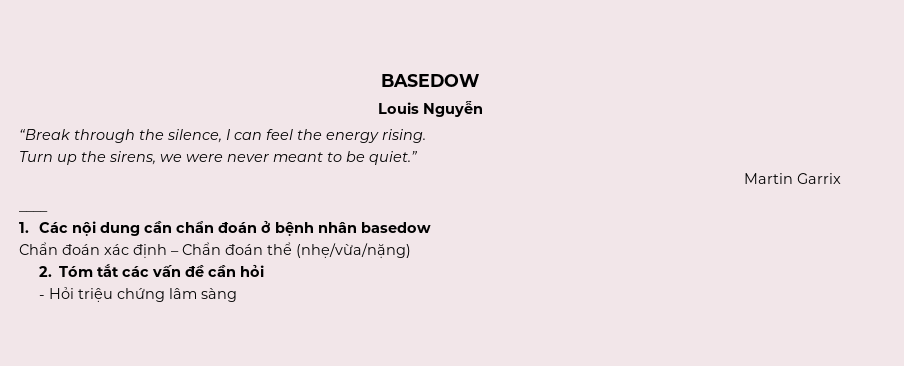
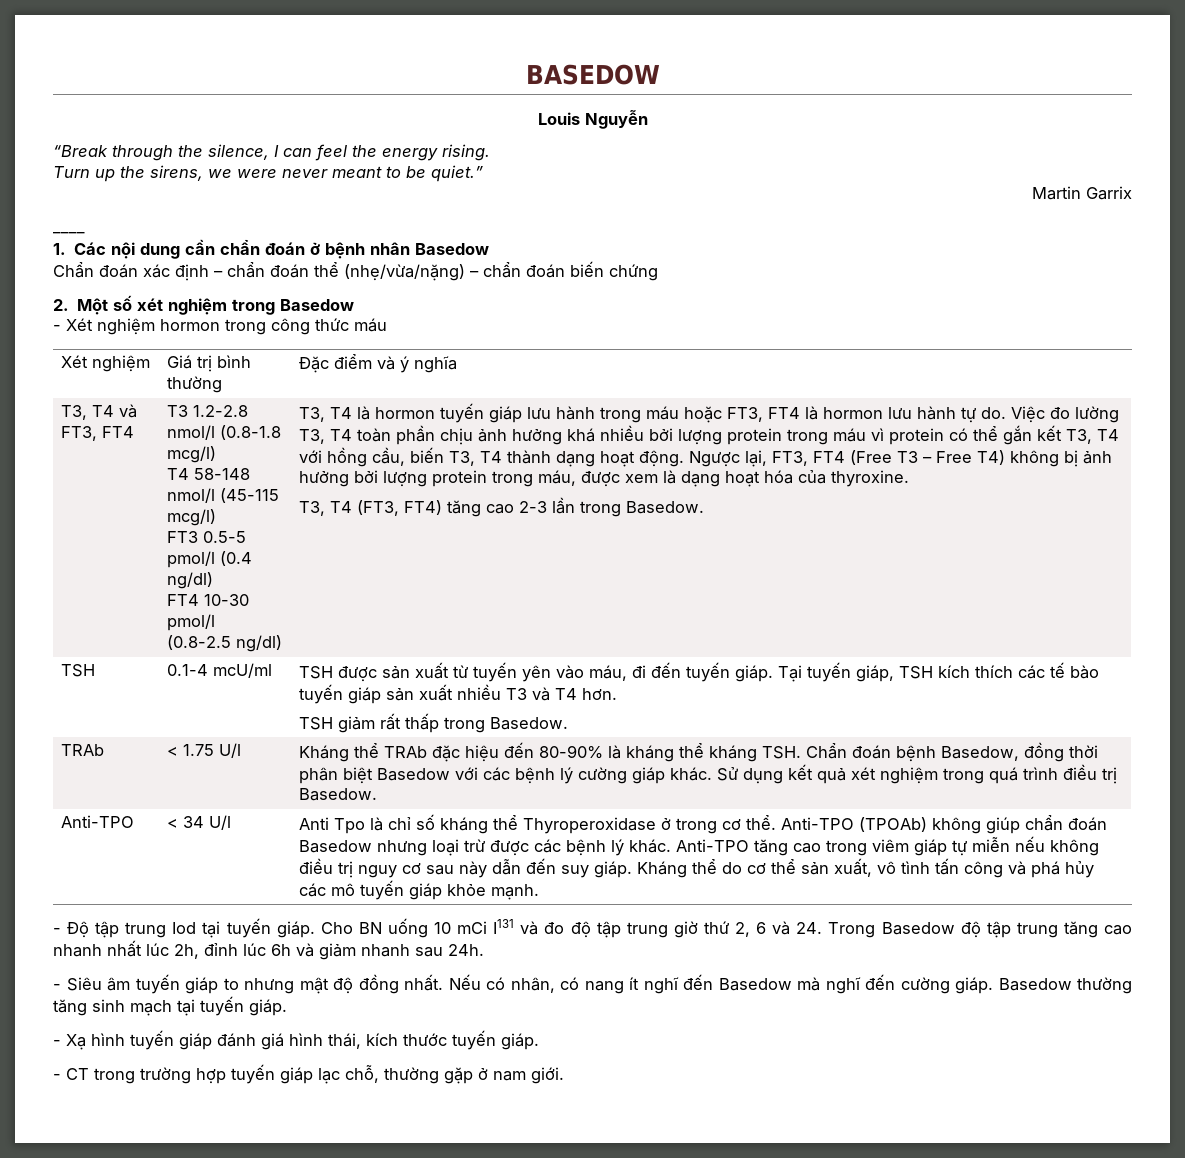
- 1. Các nội dung cần chẩn đoán ở bệnh nhân basedow
+ 1. Các nội dung cần chẩn đoán ở bệnh nhân Basedow
- Chẩn đoán xác định – Chẩn đoán thể (nhẹ/vừa/nặng)
- 2. Tóm tắt các vấn đề cần hỏi
- - Hỏi triệu chứng lâm sàng
+ Chẩn đoán xác định – chẩn đoán thể (nhẹ/vừa/nặng) – chẩn đoán biến chứng
+ 2. Một số xét nghiệm trong Basedow
+ - Xét nghiệm hormon trong công thức máu
+ Xét nghiệm | Giá trị bình thường | Đặc điểm và ý nghĩa
+ T3, T4 và FT3, FT4 | T3 1.2-2.8 nmol/l (0.8-1.8 mcg/l)
+ T4 58-148 nmol/l (45-115 mcg/l)
+ FT3 0.5-5 pmol/l (0.4 ng/dl)
+ FT4 10-30 pmol/l (0.8-2.5 ng/dl) | T3, T4 là hormon tuyến giáp lưu hành trong máu hoặc FT3, FT4 là hormon lưu hành tự do. Việc đo lường T3, T4 toàn phần chịu ảnh hưởng khá nhiều bởi lượng protein trong máu vì protein có thể gắn kết T3, T4 với hồng cầu, biến T3, T4 thành dạng hoạt động. Ngược lại, FT3, FT4 (Free T3 – Free T4) không bị ảnh hưởng bởi lượng protein trong máu, được xem là dạng hoạt hóa của thyroxine.
+ T3, T4 (FT3, FT4) tăng cao 2-3 lần trong Basedow.
+ TSH | 0.1-4 mcU/ml | TSH được sản xuất từ tuyến yên vào máu, đi đến tuyến giáp. Tại tuyến giáp, TSH kích thích các tế bào tuyến giáp sản xuất nhiều T3 và T4 hơn.
+ TSH giảm rất thấp trong Basedow.
+ TRAb | < 1.75 U/l | Kháng thể TRAb đặc hiệu đến 80-90% là kháng thể kháng TSH. Chẩn đoán bệnh Basedow, đồng thời phân biệt Basedow với các bệnh lý cường giáp khác. Sử dụng kết quả xét nghiệm trong quá trình điều trị Basedow.
+ Anti-TPO | < 34 U/l | Anti Tpo là chỉ số kháng thể Thyroperoxidase ở trong cơ thể. Anti-TPO (TPOAb) không giúp chẩn đoán Basedow nhưng loại trừ được các bệnh lý khác. Anti-TPO tăng cao trong viêm giáp tự miễn nếu không điều trị nguy cơ sau này dẫn đến suy giáp. Kháng thể do cơ thể sản xuất, vô tình tấn công và phá hủy các mô tuyến giáp khỏe mạnh.
+ - Độ tập trung Iod tại tuyến giáp. Cho BN uống 10 mCi I131 và đo độ tập trung giờ thứ 2, 6 và 24. Trong Basedow độ tập trung tăng cao nhanh nhất lúc 2h, đỉnh lúc 6h và giảm nhanh sau 24h.
+ - Siêu âm tuyến giáp to nhưng mật độ đồng nhất. Nếu có nhân, có nang ít nghĩ đến Basedow mà nghĩ đến cường giáp. Basedow thường tăng sinh mạch tại tuyến giáp.
+ - Xạ hình tuyến giáp đánh giá hình thái, kích thước tuyến giáp.
+ - CT trong trường hợp tuyến giáp lạc chỗ, thường gặp ở nam giới.

